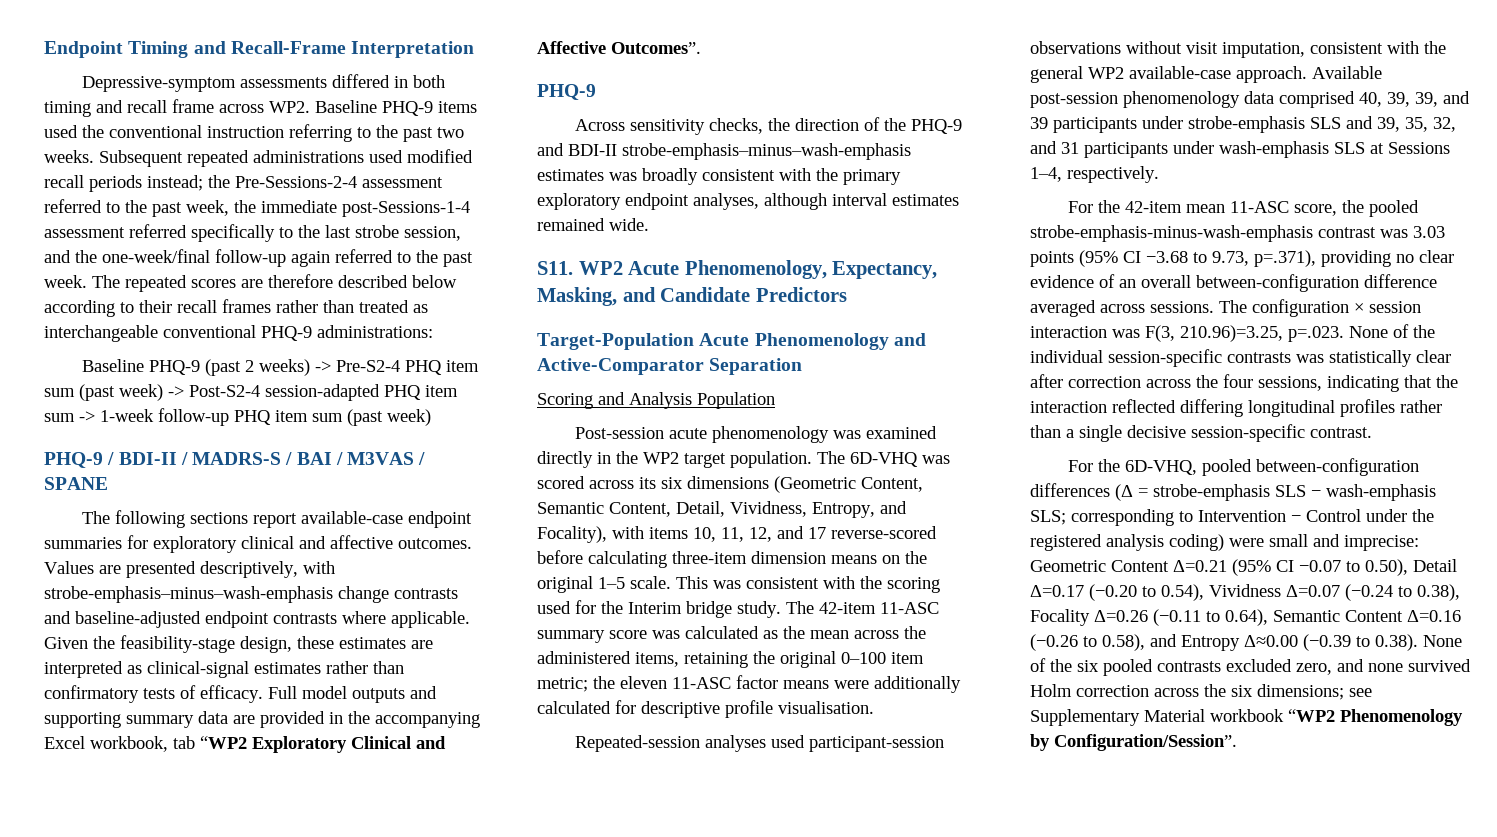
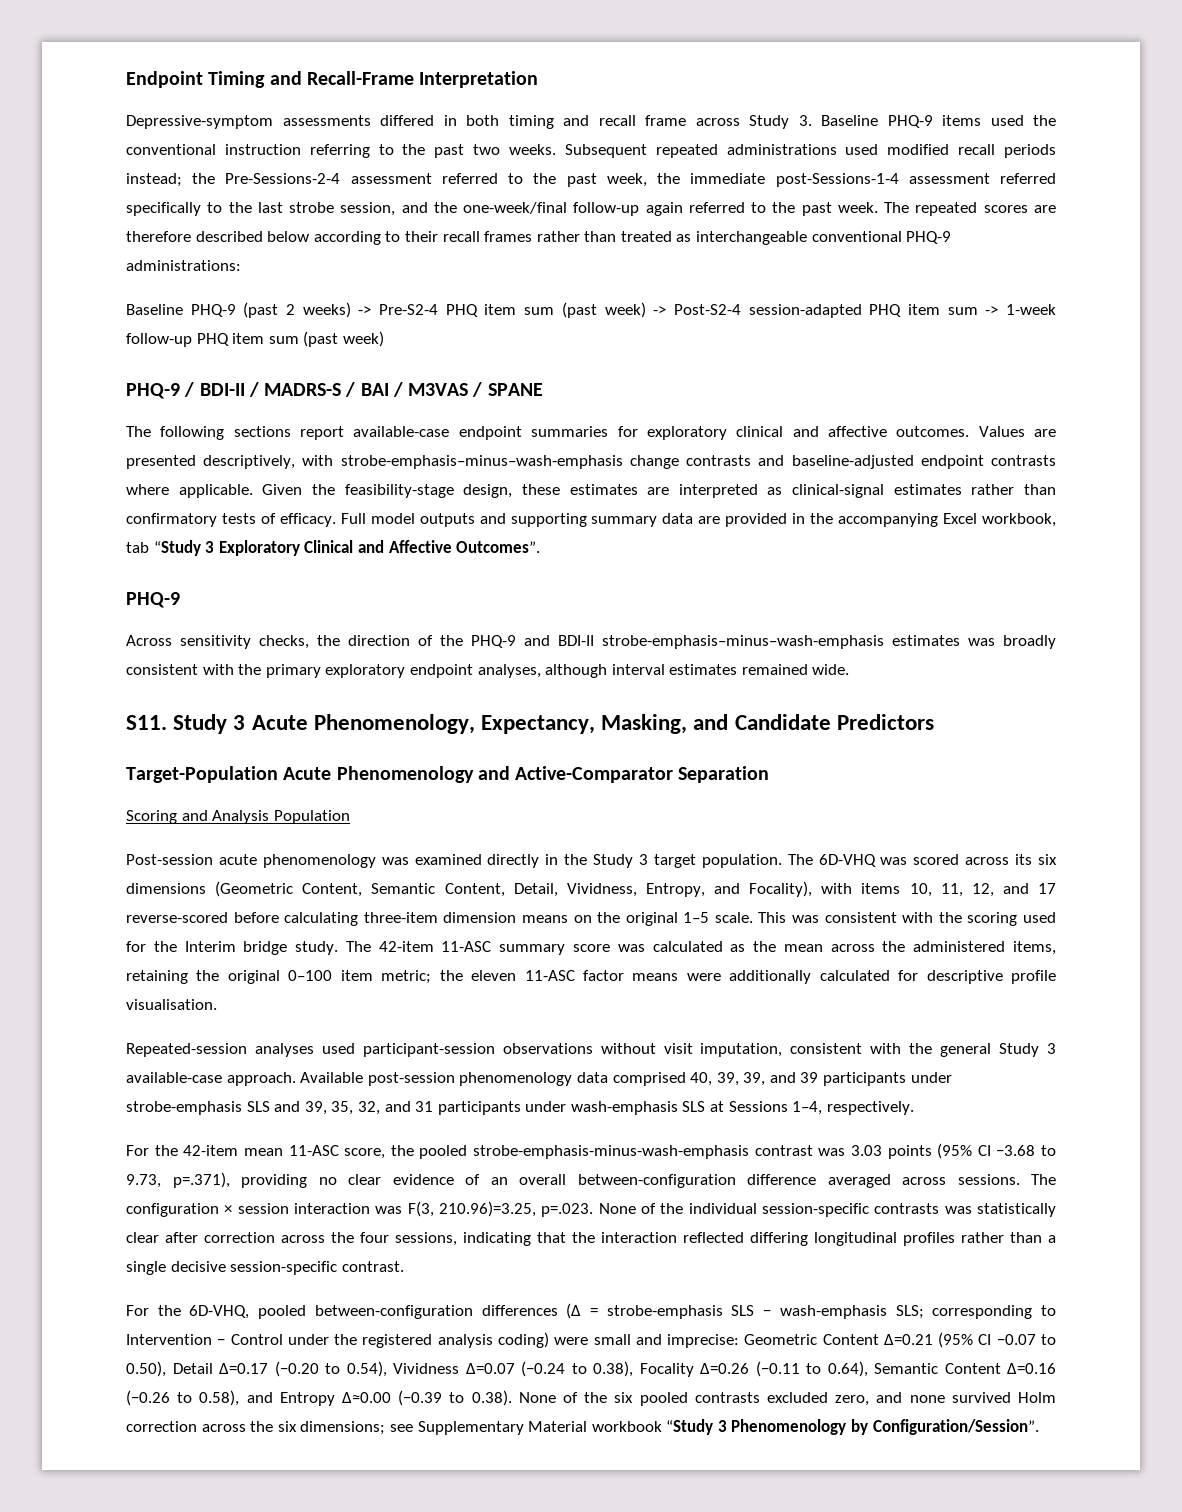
- Depressive-symptom assessments differed in both timing and recall frame across WP2. Baseline PHQ-9 items used the conventional instruction referring to the past two weeks.
+ Depressive-symptom assessments differed in both timing and recall frame across Study 3. Baseline PHQ-9 items used the conventional instruction referring to the past two weeks.
- Full model outputs and supporting summary data are provided in the accompanying Excel workbook, tab “WP2 Exploratory Clinical and Affective Outcomes”.
+ Full model outputs and supporting summary data are provided in the accompanying Excel workbook, tab “Study 3 Exploratory Clinical and Affective Outcomes”.
- S11. WP2 Acute Phenomenology, Expectancy, Masking, and Candidate Predictors
+ S11. Study 3 Acute Phenomenology, Expectancy, Masking, and Candidate Predictors
- Post-session acute phenomenology was examined directly in the WP2 target population.
+ Post-session acute phenomenology was examined directly in the Study 3 target population.
- Repeated-session analyses used participant-session observations without visit imputation, consistent with the general WP2 available-case approach.
+ Repeated-session analyses used participant-session observations without visit imputation, consistent with the general Study 3 available-case approach.
- see Supplementary Material workbook “WP2 Phenomenology by Configuration/Session”.
+ see Supplementary Material workbook “Study 3 Phenomenology by Configuration/Session”.

